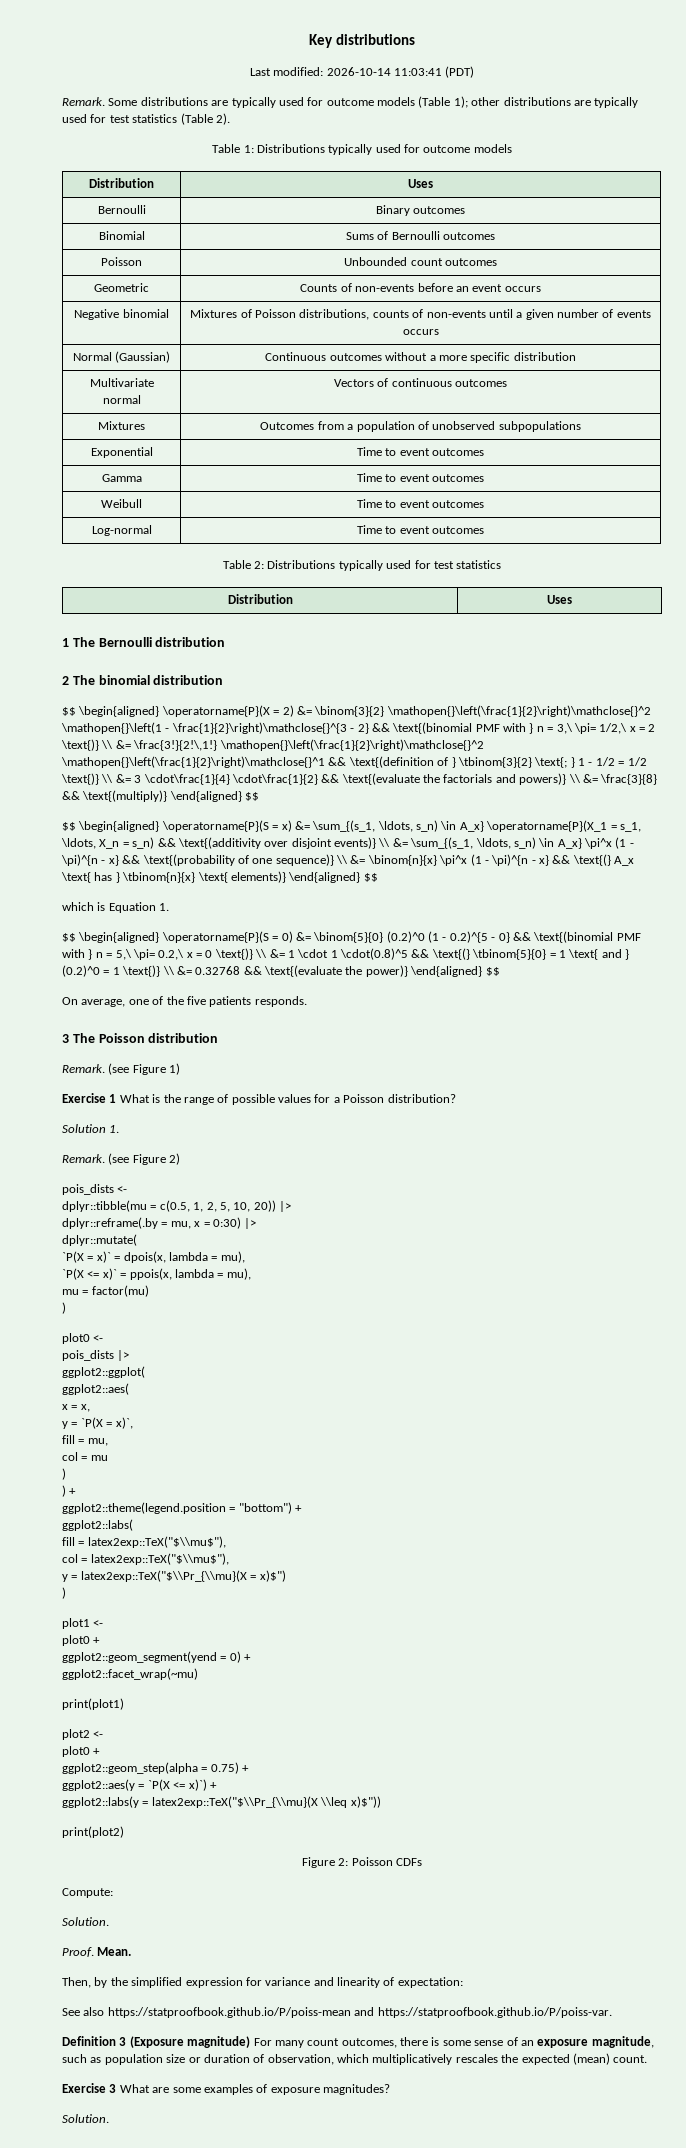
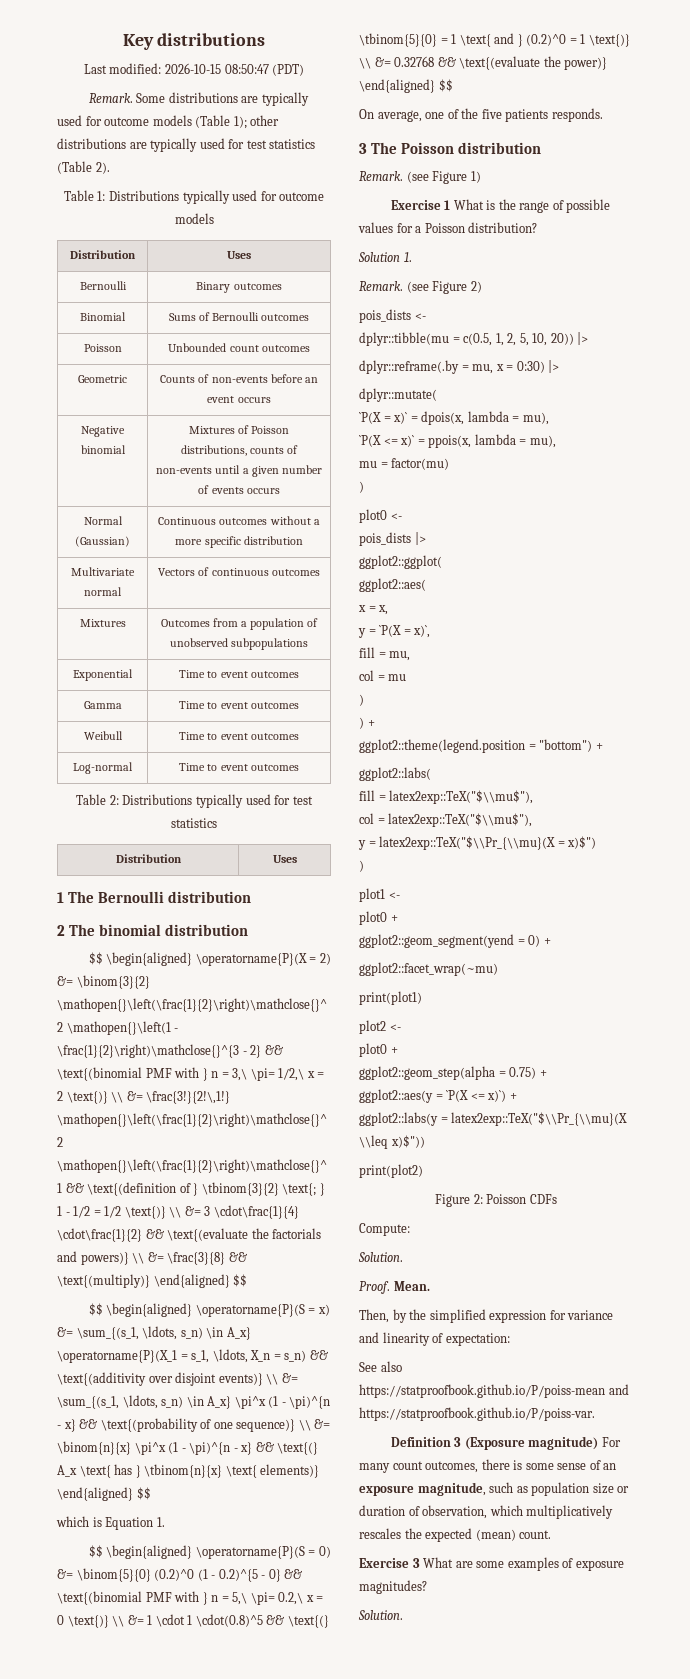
- Last modified: 2026-10-14 11:03:41 (PDT)
+ Last modified: 2026-10-15 08:50:47 (PDT)

